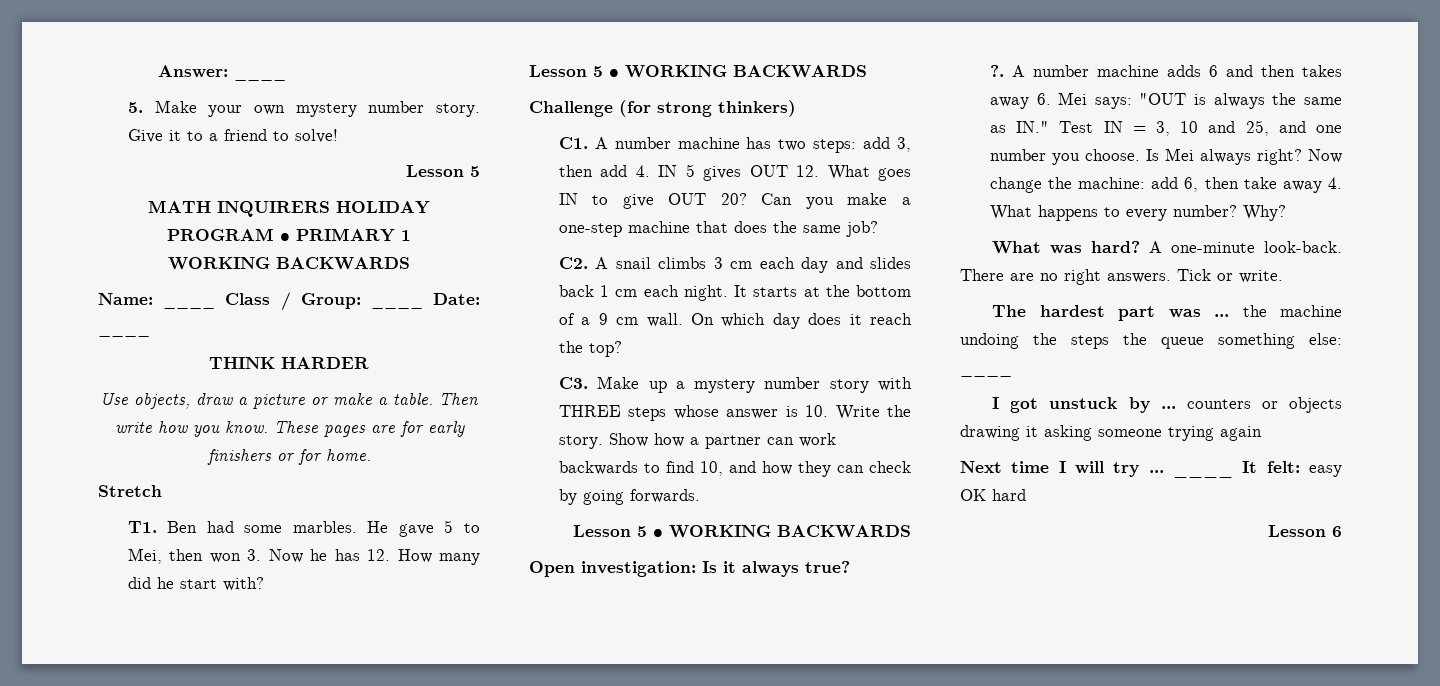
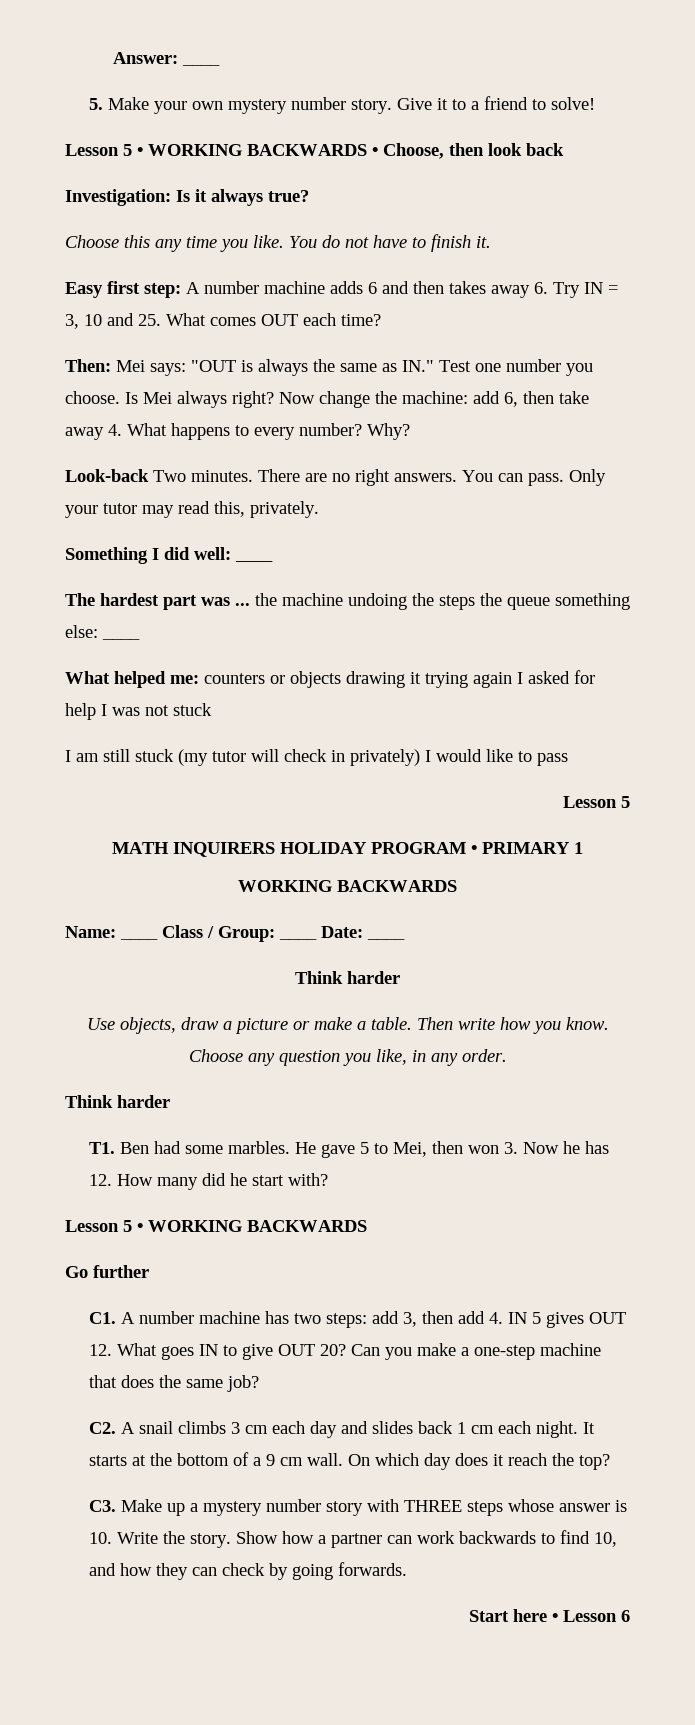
+ Lesson 5 • WORKING BACKWARDS • Choose, then look back
+ Investigation: Is it always true?
+ Choose this any time you like. You do not have to finish it.
+ Easy first step: A number machine adds 6 and then takes away 6. Try IN = 3, 10 and 25. What comes OUT each time?
+ Then: Mei says: "OUT is always the same as IN." Test one number you choose. Is Mei always right? Now change the machine: add 6, then take away 4. What happens to every number? Why?
+ Look-back Two minutes. There are no right answers. You can pass. Only your tutor may read this, privately.
+ Something I did well: ____
+ The hardest part was ... the machine undoing the steps the queue something else: ____
+ What helped me: counters or objects drawing it trying again I asked for help I was not stuck
+ I am still stuck (my tutor will check in privately) I would like to pass
  Name: ____ Class / Group: ____ Date: ____
- THINK HARDER
+ Think harder
- These pages are for early finishers or for home.
- Stretch
+ Choose any question you like, in any order.
+ Think harder
- Challenge (for strong thinkers)
+ Go further
  Show how a partner can work backwards to find 10, and how they can check by going forwards.
- Lesson 5 • WORKING BACKWARDS
- Open investigation: Is it always true?
- ?. A number machine adds 6 and then takes away 6. Mei says: "OUT is always the same as IN." Test IN = 3, 10 and 25, and one number you choose. Is Mei always right? Now change the machine: add 6, then take away 4. What happens to every number? Why?
- What was hard? A one-minute look-back. There are no right answers. Tick or write.
- The hardest part was ... the machine undoing the steps the queue something else: ____
- I got unstuck by ... counters or objects drawing it asking someone trying again
- Next time I will try ... ____ It felt: easy OK hard
- Lesson 6
+ Start here • Lesson 6

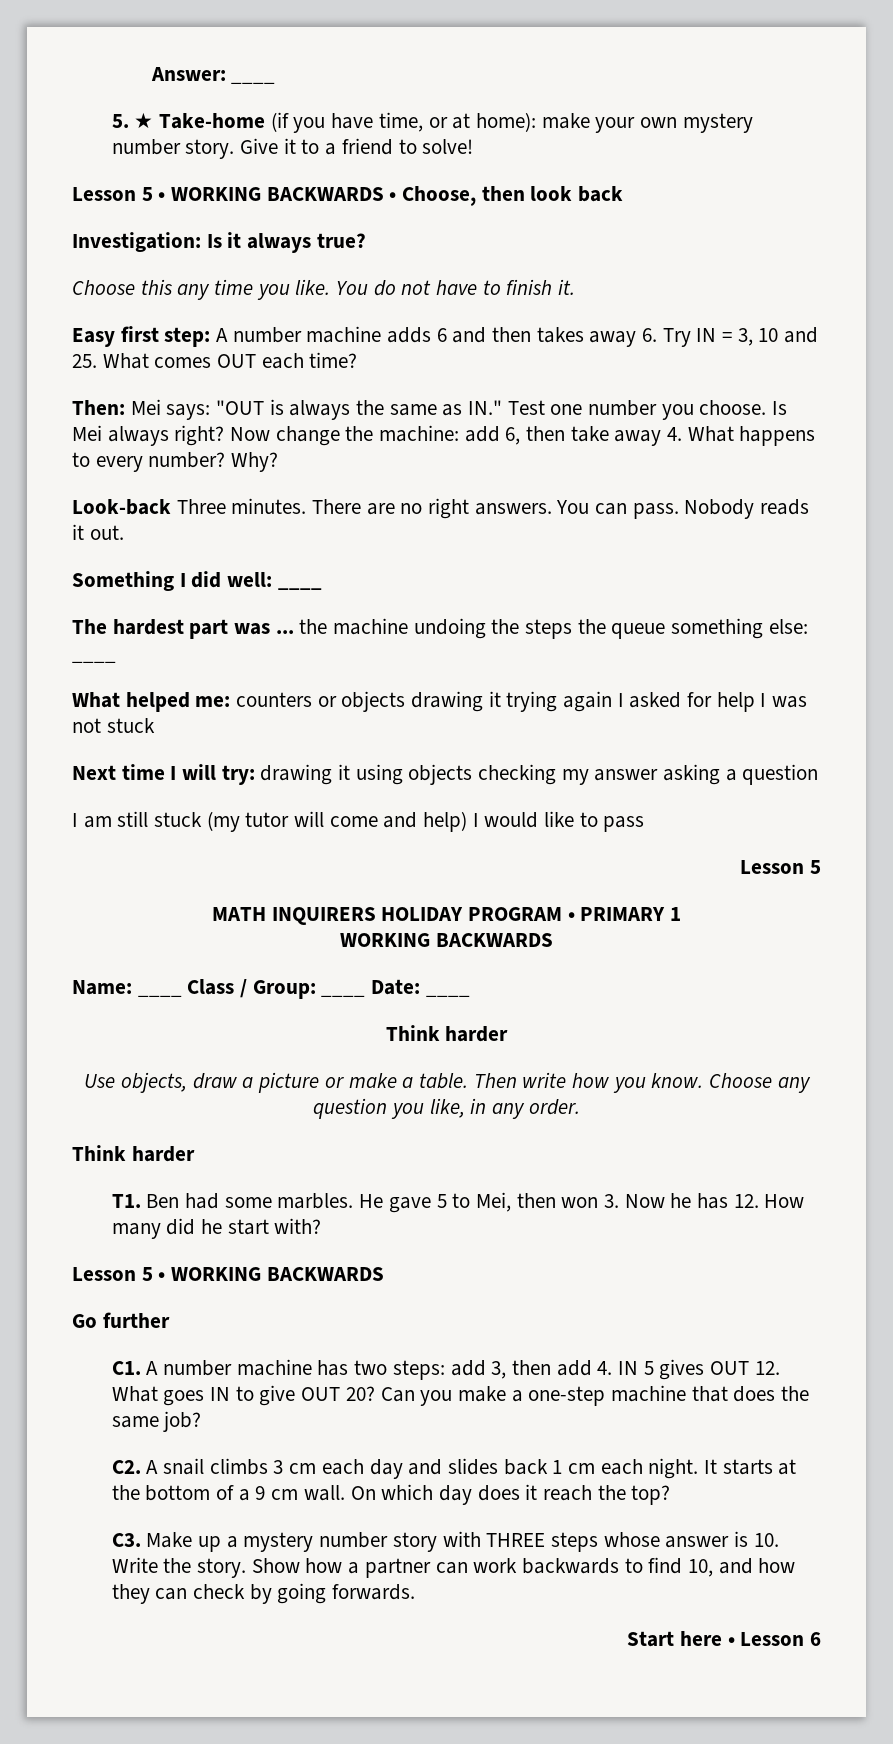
- 5. Make your own mystery number story.
+ 5. ★ Take-home (if you have time, or at home): make your own mystery number story.
- Look-back Two minutes.
+ Look-back Three minutes.
- Only your tutor may read this, privately.
+ Nobody reads it out.
+ Next time I will try: drawing it using objects checking my answer asking a question
- I am still stuck (my tutor will check in privately) I would like to pass
+ I am still stuck (my tutor will come and help) I would like to pass

